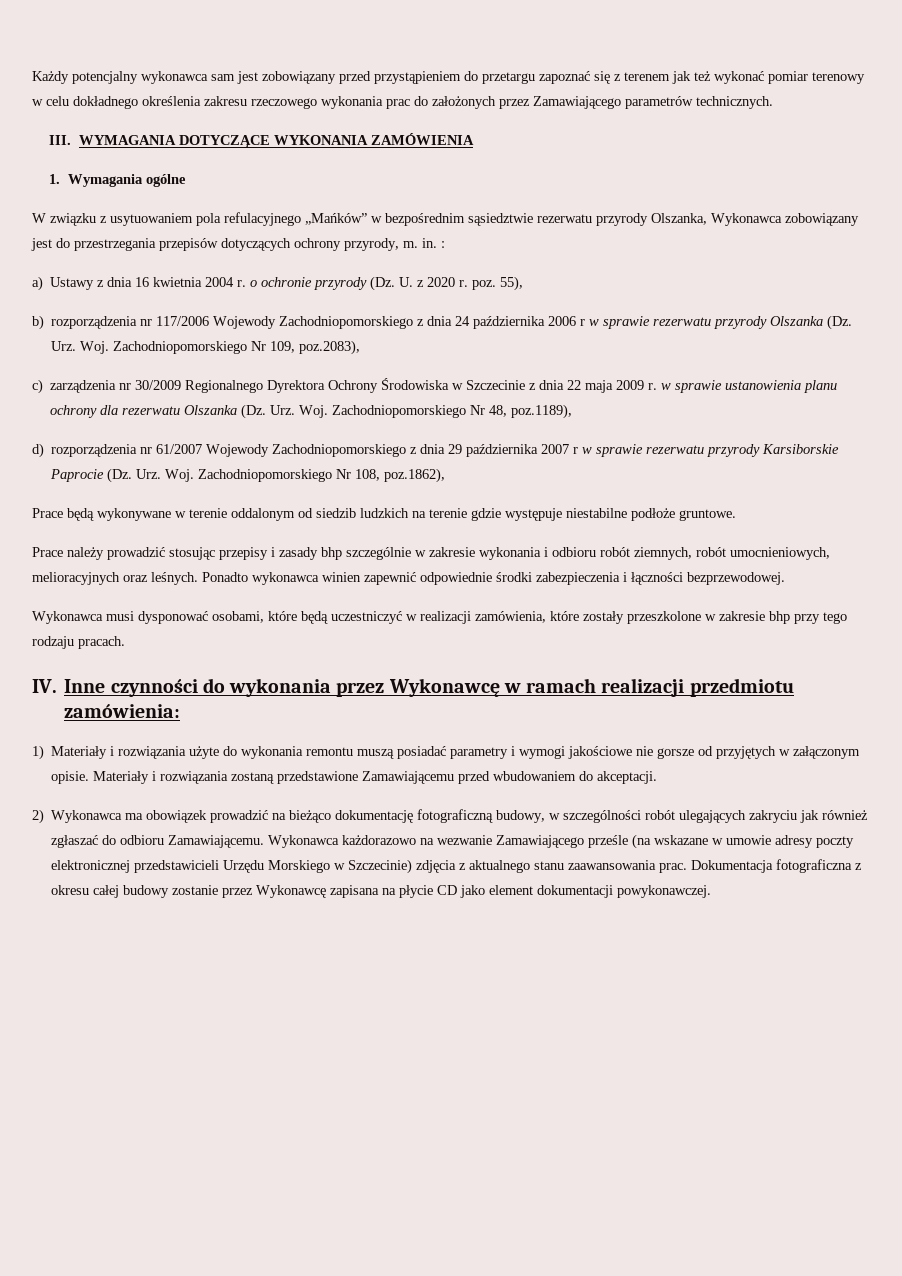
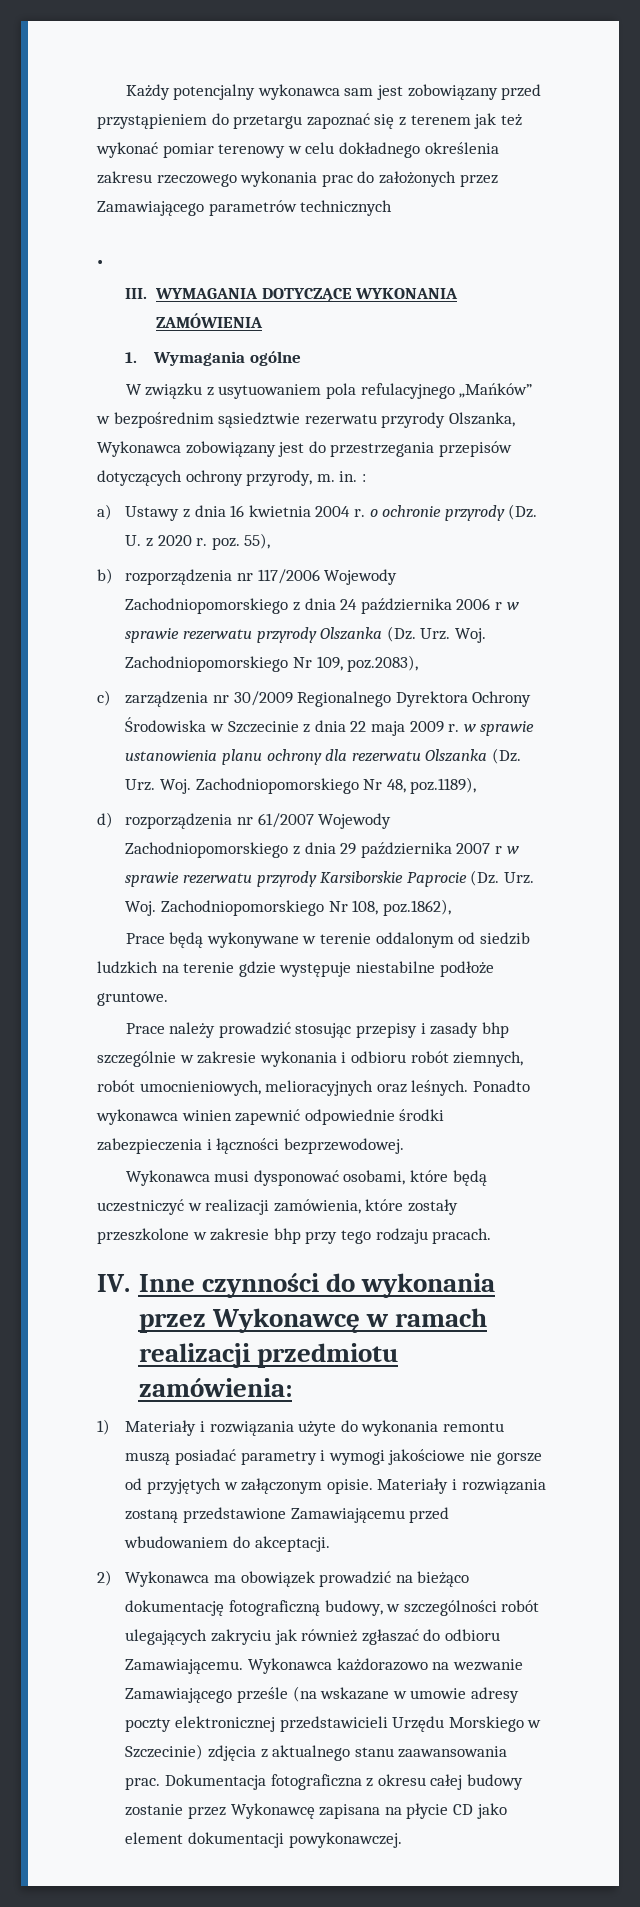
- Każdy potencjalny wykonawca sam jest zobowiązany przed przystąpieniem do przetargu zapoznać się z terenem jak też wykonać pomiar terenowy w celu dokładnego określenia zakresu rzeczowego wykonania prac do założonych przez Zamawiającego parametrów technicznych.
+ Każdy potencjalny wykonawca sam jest zobowiązany przed przystąpieniem do przetargu zapoznać się z terenem jak też wykonać pomiar terenowy w celu dokładnego określenia zakresu rzeczowego wykonania prac do założonych przez Zamawiającego parametrów technicznych
+ .

